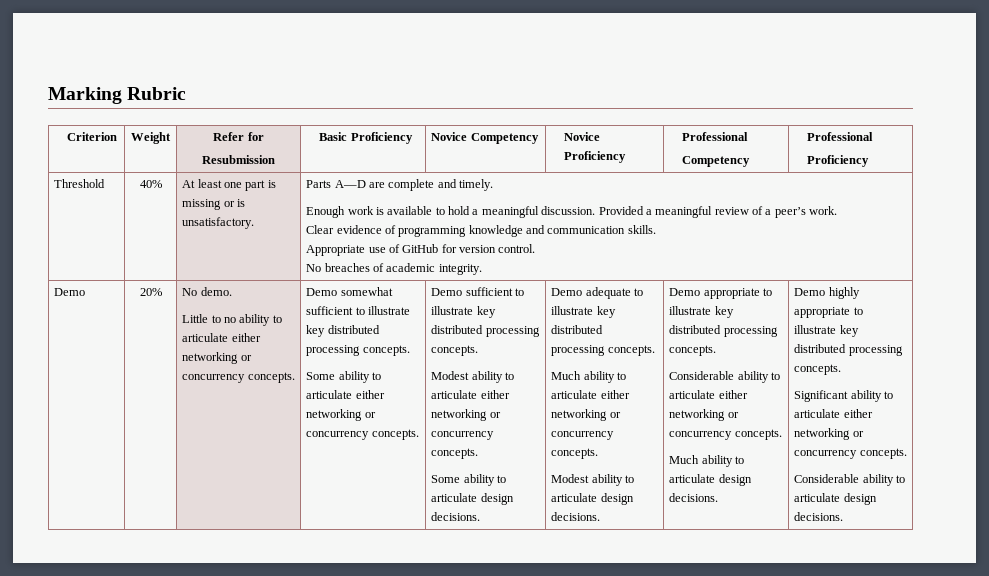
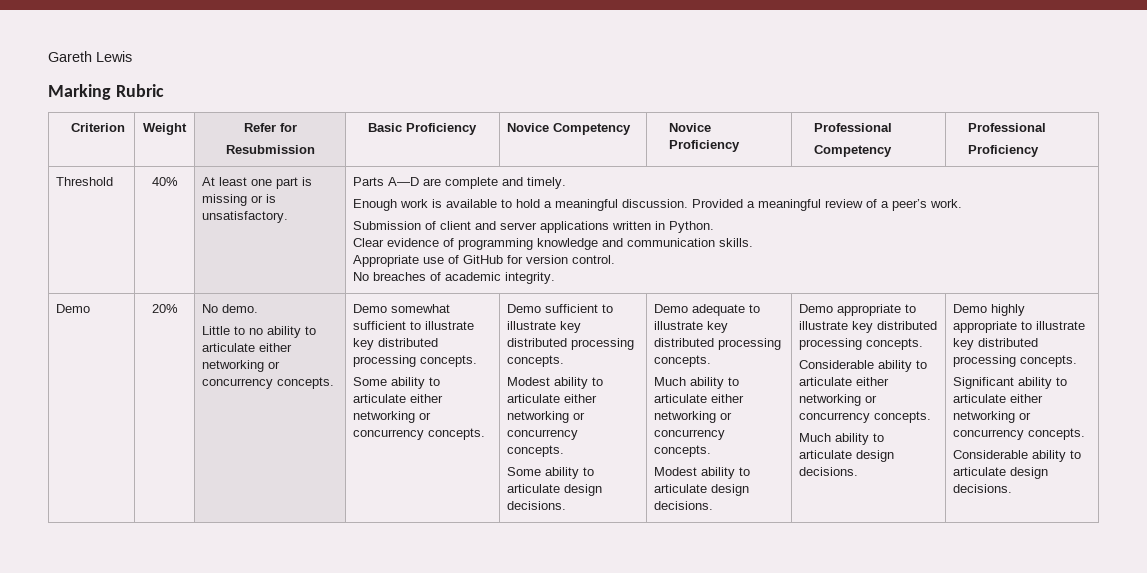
+ Gareth Lewis
+ Submission of client and server applications written in Python.

